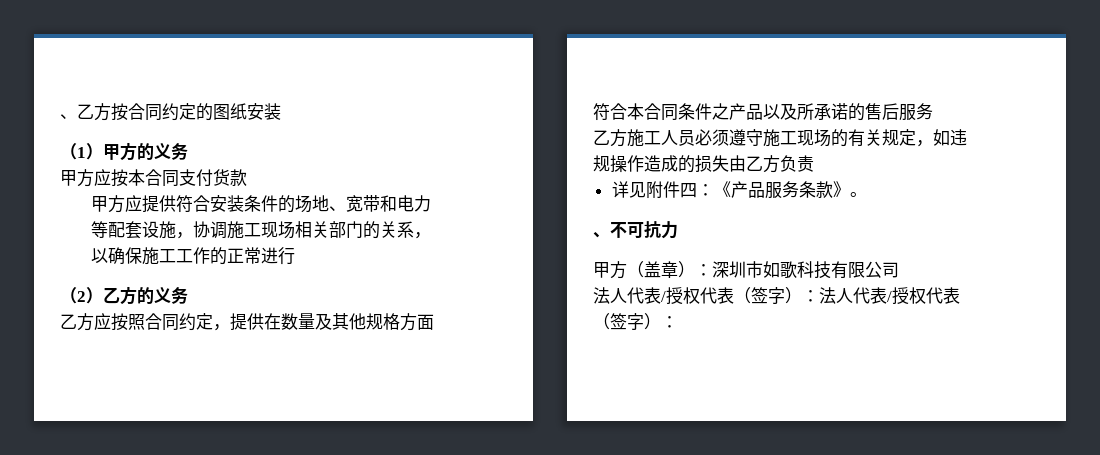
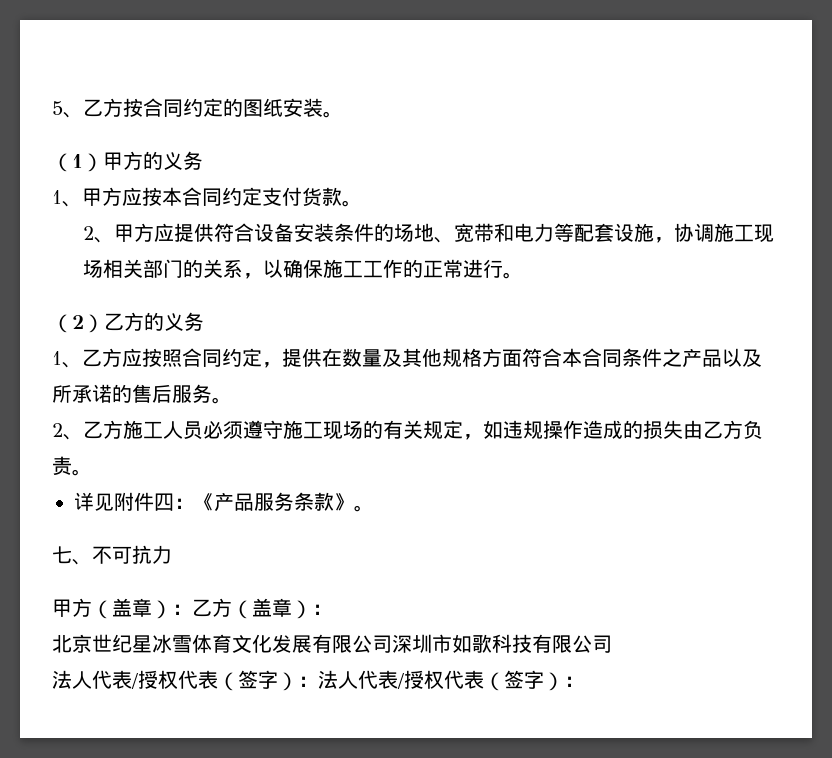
- 、乙方按合同约定的图纸安装
+ 5、乙方按合同约定的图纸安装。
- 甲方应按本合同支付货款
- 甲方应提供符合安装条件的场地、宽带和电力等配套设施，协调施工现场相关部门的关系，以确保施工工作的正常进行
+ 1、甲方应按本合同约定支付货款。
+ 2、甲方应提供符合设备安装条件的场地、宽带和电力等配套设施，协调施工现场相关部门的关系，以确保施工工作的正常进行。
- 乙方应按照合同约定，提供在数量及其他规格方面符合本合同条件之产品以及所承诺的售后服务
- 乙方施工人员必须遵守施工现场的有关规定，如违规操作造成的损失由乙方负责
+ 1、乙方应按照合同约定，提供在数量及其他规格方面符合本合同条件之产品以及所承诺的售后服务。
+ 2、乙方施工人员必须遵守施工现场的有关规定，如违规操作造成的损失由乙方负责。
- 、不可抗力
+ 七、不可抗力
- 甲方（盖章）：深圳市如歌科技有限公司
+ 甲方（盖章）：乙方（盖章）：
+ 北京世纪星冰雪体育文化发展有限公司深圳市如歌科技有限公司

